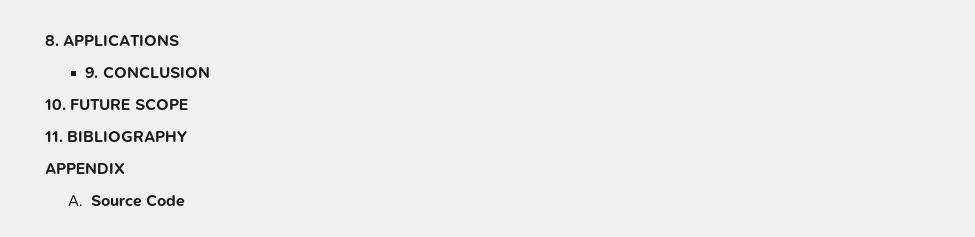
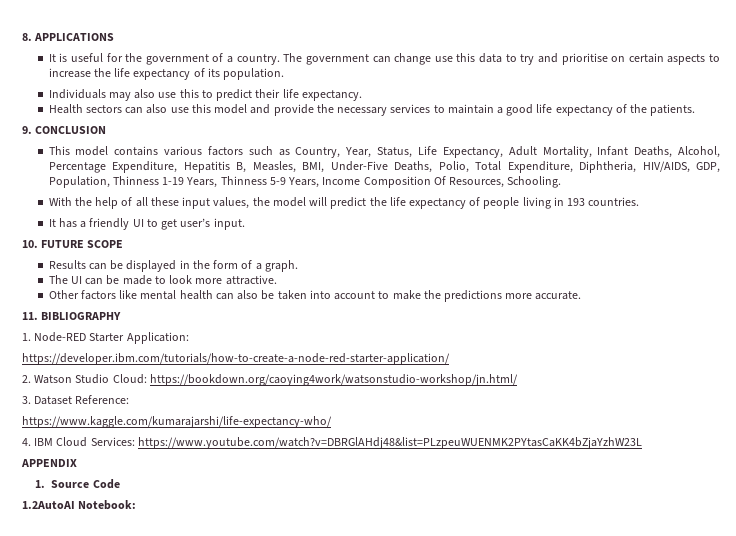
+ It is useful for the government of a country. The government can change use this data to try and prioritise on certain aspects to increase the life expectancy of its population.
+ Individuals may also use this to predict their life expectancy.
+ Health sectors can also use this model and provide the necessary services to maintain a good life expectancy of the patients.
  9. CONCLUSION
+ This model contains various factors such as Country, Year, Status, Life Expectancy, Adult Mortality, Infant Deaths, Alcohol, Percentage Expenditure, Hepatitis B, Measles, BMI, Under-Five Deaths, Polio, Total Expenditure, Diphtheria, HIV/AIDS, GDP, Population, Thinness 1-19 Years, Thinness 5-9 Years, Income Composition Of Resources, Schooling.
+ With the help of all these input values, the model will predict the life expectancy of people living in 193 countries.
+ It has a friendly UI to get user’s input.
  10. FUTURE SCOPE
+ Results can be displayed in the form of a graph.
+ The UI can be made to look more attractive.
+ Other factors like mental health can also be taken into account to make the predictions more accurate.
  11. BIBLIOGRAPHY
+ 1. Node-RED Starter Application:
+ https://developer.ibm.com/tutorials/how-to-create-a-node-red-starter-application/
+ 2. Watson Studio Cloud: https://bookdown.org/caoying4work/watsonstudio-workshop/jn.html/
+ 3. Dataset Reference:
+ https://www.kaggle.com/kumarajarshi/life-expectancy-who/
+ 4. IBM Cloud Services: https://www.youtube.com/watch?v=DBRGlAHdj48&list=PLzpeuWUENMK2PYtasCaKK4bZjaYzhW23L
- A. Source Code
+ 1. Source Code
+ 1.2AutoAI Notebook:

